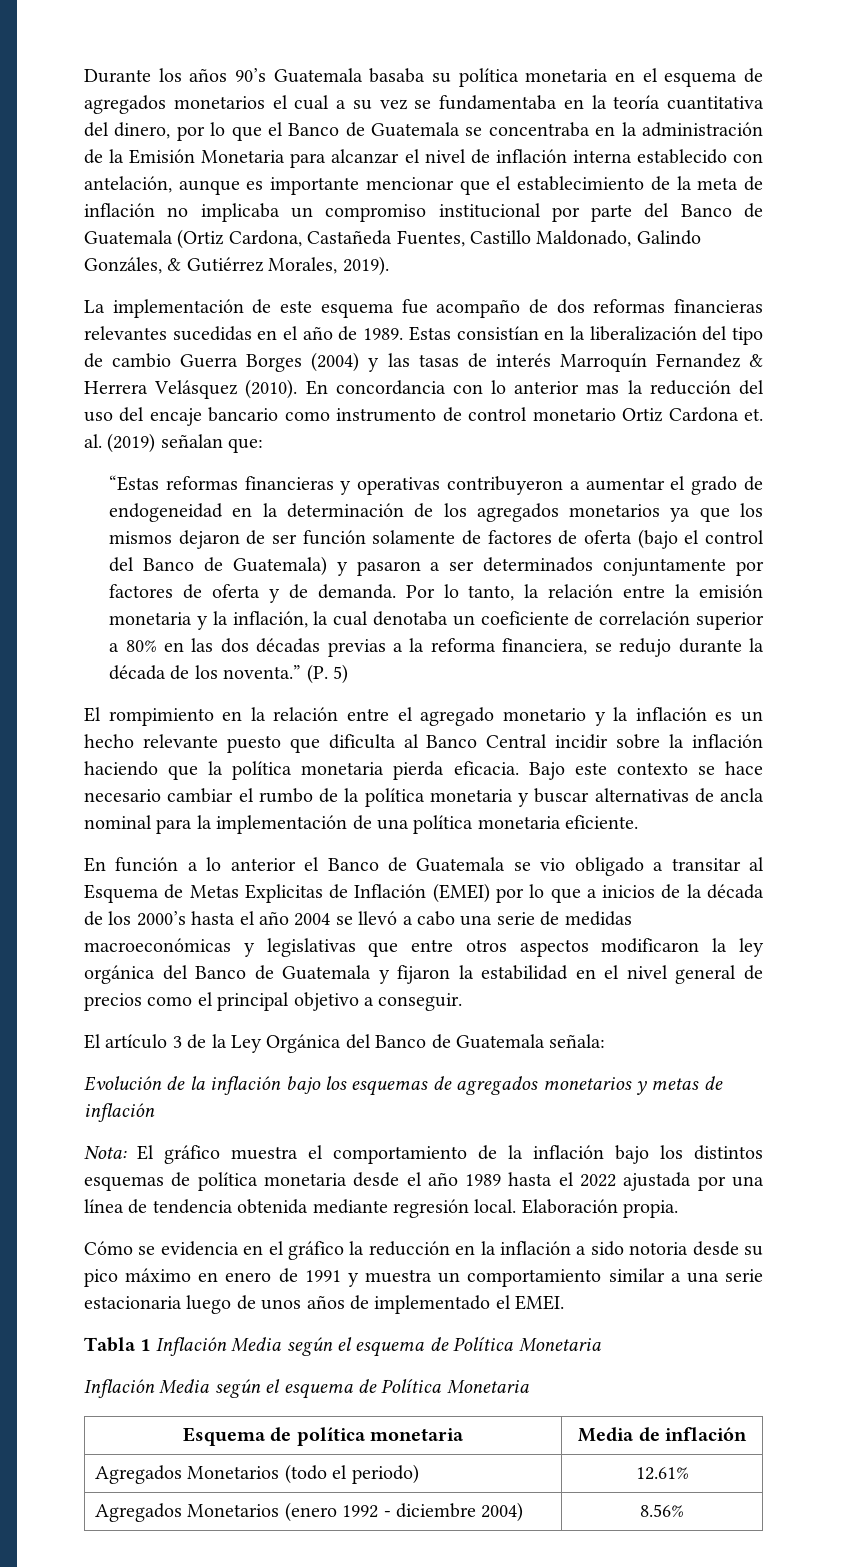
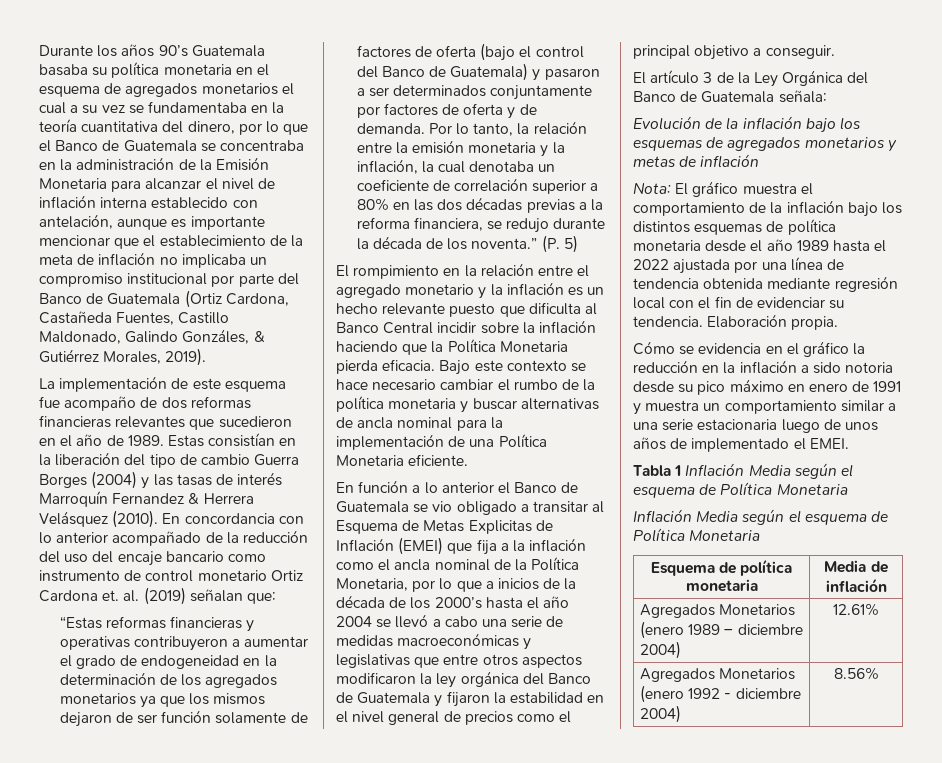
- La implementación de este esquema fue acompaño de dos reformas financieras relevantes sucedidas en el año de 1989.
+ La implementación de este esquema fue acompaño de dos reformas financieras relevantes que sucedieron en el año de 1989.
- Estas consistían en la liberalización del tipo de cambio Guerra Borges (2004) y las tasas de interés Marroquín Fernandez & Herrera Velásquez (2010).
+ Estas consistían en la liberación del tipo de cambio Guerra Borges (2004) y las tasas de interés Marroquín Fernandez & Herrera Velásquez (2010).
- En concordancia con lo anterior mas la reducción del uso del encaje bancario como instrumento de control monetario Ortiz Cardona et. al. (2019) señalan que:
+ En concordancia con lo anterior acompañado de la reducción del uso del encaje bancario como instrumento de control monetario Ortiz Cardona et. al. (2019) señalan que:
- El rompimiento en la relación entre el agregado monetario y la inflación es un hecho relevante puesto que dificulta al Banco Central incidir sobre la inflación haciendo que la política monetaria pierda eficacia.
+ El rompimiento en la relación entre el agregado monetario y la inflación es un hecho relevante puesto que dificulta al Banco Central incidir sobre la inflación haciendo que la Política Monetaria pierda eficacia.
- Bajo este contexto se hace necesario cambiar el rumbo de la política monetaria y buscar alternativas de ancla nominal para la implementación de una política monetaria eficiente.
+ Bajo este contexto se hace necesario cambiar el rumbo de la política monetaria y buscar alternativas de ancla nominal para la implementación de una Política Monetaria eficiente.
- En función a lo anterior el Banco de Guatemala se vio obligado a transitar al Esquema de Metas Explicitas de Inflación (EMEI) por lo que a inicios de la década de los 2000’s hasta el año 2004 se llevó a cabo una serie de medidas macroeconómicas y legislativas que entre otros aspectos modificaron la ley orgánica del Banco de Guatemala y fijaron la estabilidad en el nivel general de precios como el principal objetivo a conseguir.
+ En función a lo anterior el Banco de Guatemala se vio obligado a transitar al Esquema de Metas Explicitas de Inflación (EMEI) que fija a la inflación como el ancla nominal de la Política Monetaria, por lo que a inicios de la década de los 2000’s hasta el año 2004 se llevó a cabo una serie de medidas macroeconómicas y legislativas que entre otros aspectos modificaron la ley orgánica del Banco de Guatemala y fijaron la estabilidad en el nivel general de precios como el principal objetivo a conseguir.
- Nota: El gráfico muestra el comportamiento de la inflación bajo los distintos esquemas de política monetaria desde el año 1989 hasta el 2022 ajustada por una línea de tendencia obtenida mediante regresión local.
+ Nota: El gráfico muestra el comportamiento de la inflación bajo los distintos esquemas de política monetaria desde el año 1989 hasta el 2022 ajustada por una línea de tendencia obtenida mediante regresión local con el fin de evidenciar su tendencia.
- Agregados Monetarios (todo el periodo) | 12.61%
+ Agregados Monetarios (enero 1989 – diciembre 2004) | 12.61%

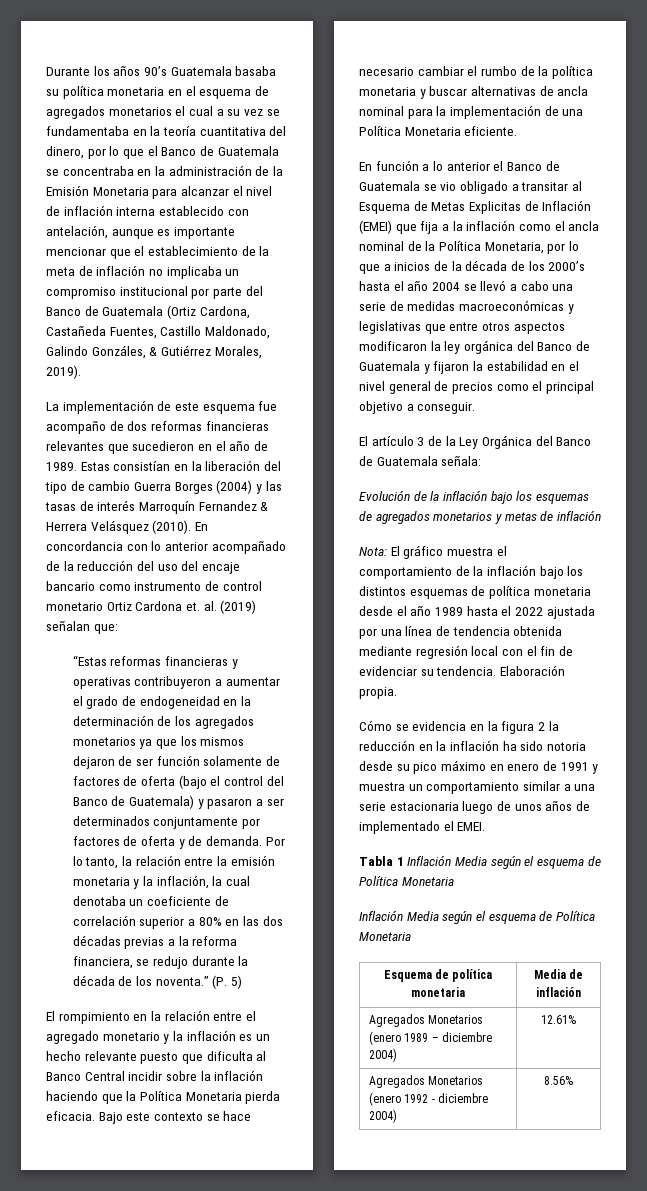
- Cómo se evidencia en el gráfico la reducción en la inflación a sido notoria desde su pico máximo en enero de 1991 y muestra un comportamiento similar a una serie estacionaria luego de unos años de implementado el EMEI.
+ Cómo se evidencia en la figura 2 la reducción en la inflación ha sido notoria desde su pico máximo en enero de 1991 y muestra un comportamiento similar a una serie estacionaria luego de unos años de implementado el EMEI.

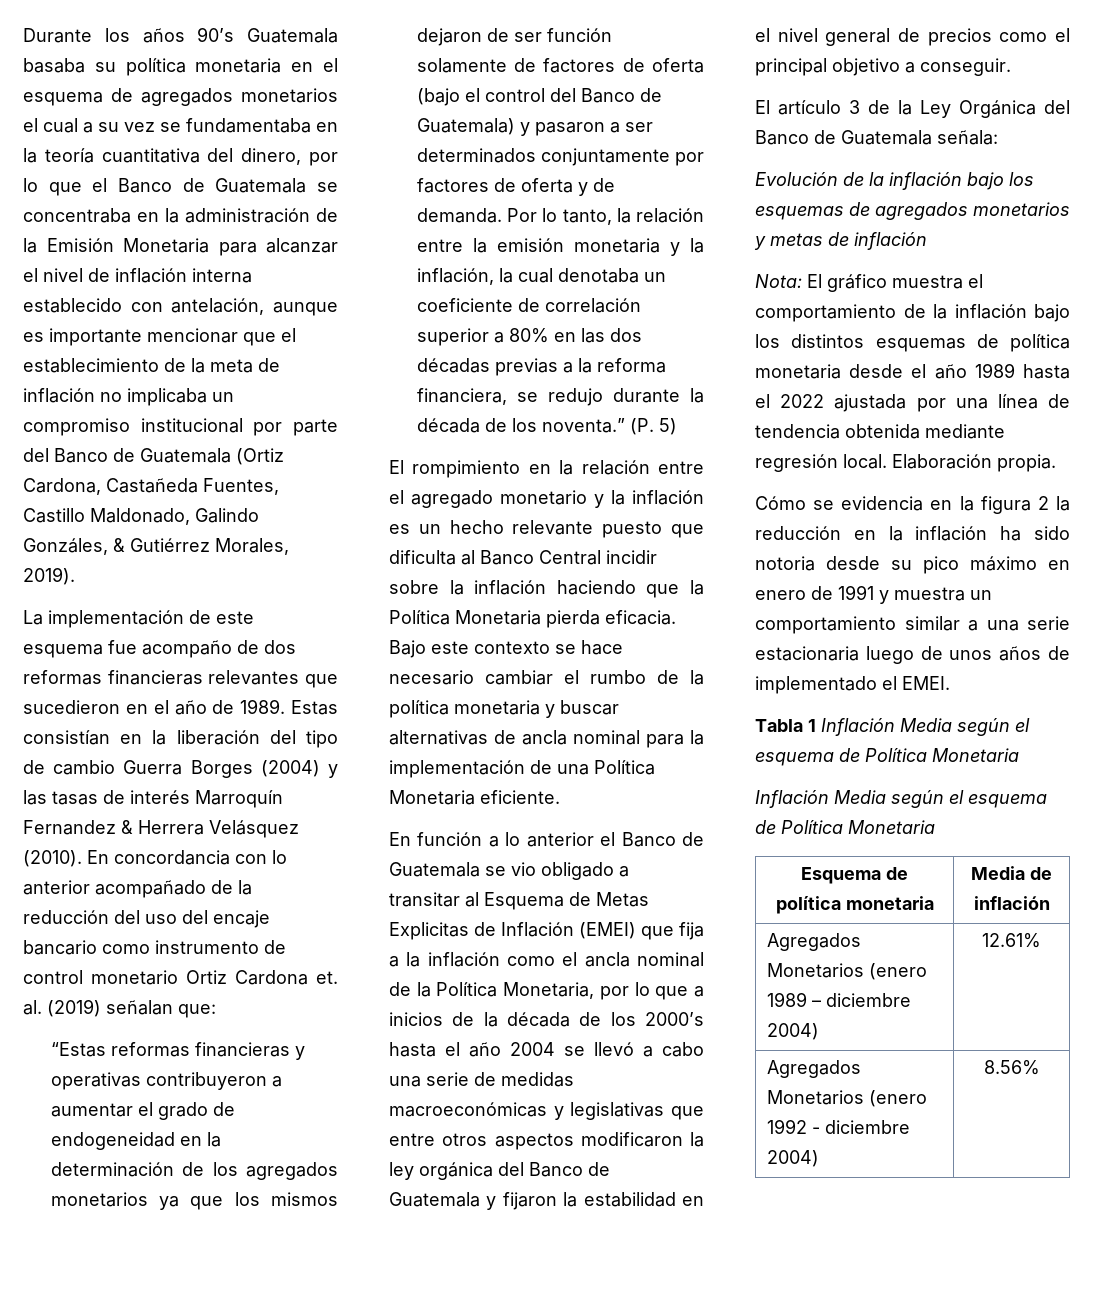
- Nota: El gráfico muestra el comportamiento de la inflación bajo los distintos esquemas de política monetaria desde el año 1989 hasta el 2022 ajustada por una línea de tendencia obtenida mediante regresión local con el fin de evidenciar su tendencia.
+ Nota: El gráfico muestra el comportamiento de la inflación bajo los distintos esquemas de política monetaria desde el año 1989 hasta el 2022 ajustada por una línea de tendencia obtenida mediante regresión local.

